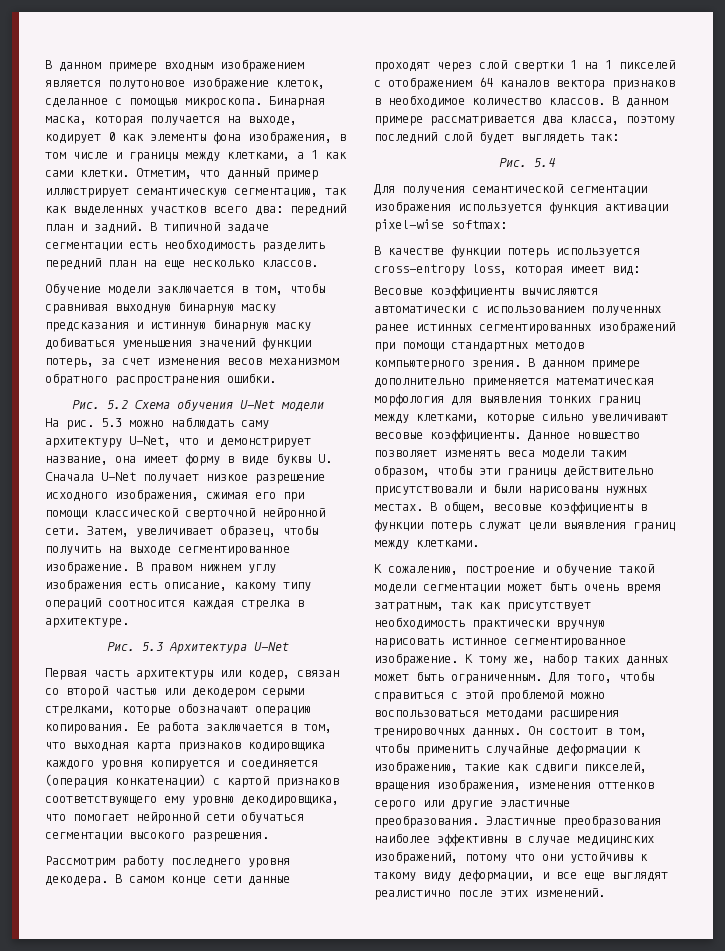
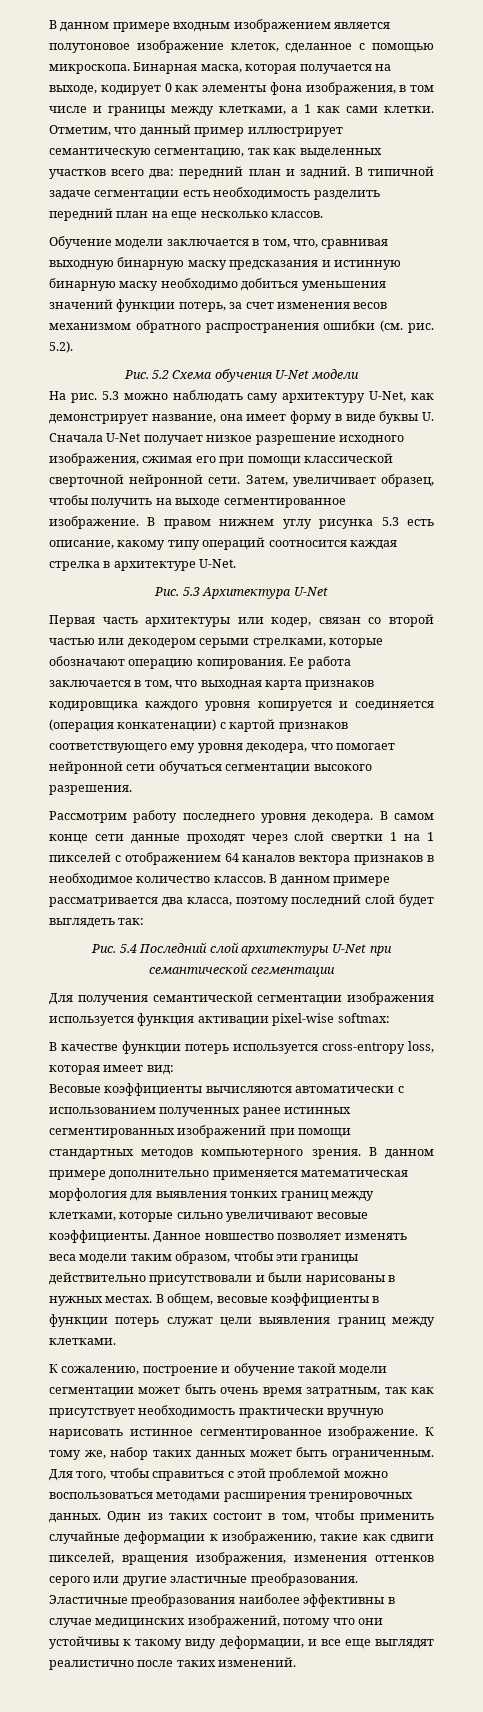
- Обучение модели заключается в том, чтобы сравнивая выходную бинарную маску предсказания и истинную бинарную маску добиваться уменьшения значений функции потерь, за счет изменения весов механизмом обратного распространения ошибки.
+ Обучение модели заключается в том, что, сравнивая выходную бинарную маску предсказания и истинную бинарную маску необходимо добиться уменьшения значений функции потерь, за счет изменения весов механизмом обратного распространения ошибки (см. рис. 5.2).
- 5.3 можно наблюдать саму архитектуру U-Net, что и демонстрирует название, она имеет форму в виде буквы U. Сначала U-Net получает низкое разрешение исходного изображения, сжимая его при помощи классической сверточной нейронной сети.
+ 5.3 можно наблюдать саму архитектуру U-Net, как демонстрирует название, она имеет форму в виде буквы U. Сначала U-Net получает низкое разрешение исходного изображения, сжимая его при помощи классической сверточной нейронной сети.
- В правом нижнем углу изображения есть описание, какому типу операций соотносится каждая стрелка в архитектуре.
+ В правом нижнем углу рисунка 5.3 есть описание, какому типу операций соотносится каждая стрелка в архитектуре U-Net.
- Ее работа заключается в том, что выходная карта признаков кодировщика каждого уровня копируется и соединяется (операция конкатенации) с картой признаков соответствующего ему уровню декодировщика, что помогает нейронной сети обучаться сегментации высокого разрешения.
+ Ее работа заключается в том, что выходная карта признаков кодировщика каждого уровня копируется и соединяется (операция конкатенации) с картой признаков соответствующего ему уровня декодера, что помогает нейронной сети обучаться сегментации высокого разрешения.
- Рис. 5.4
+ Рис. 5.4 Последний слой архитектуры U-Net при семантической сегментации
- Данное новшество позволяет изменять веса модели таким образом, чтобы эти границы действительно присутствовали и были нарисованы нужных местах.
+ Данное новшество позволяет изменять веса модели таким образом, чтобы эти границы действительно присутствовали и были нарисованы в нужных местах.
- Он состоит в том, чтобы применить случайные деформации к изображению, такие как сдвиги пикселей, вращения изображения, изменения оттенков серого или другие эластичные преобразования.
+ Один из таких состоит в том, чтобы применить случайные деформации к изображению, такие как сдвиги пикселей, вращения изображения, изменения оттенков серого или другие эластичные преобразования.
- Эластичные преобразования наиболее эффективны в случае медицинских изображений, потому что они устойчивы к такому виду деформации, и все еще выглядят реалистично после этих изменений.
+ Эластичные преобразования наиболее эффективны в случае медицинских изображений, потому что они устойчивы к такому виду деформации, и все еще выглядят реалистично после таких изменений.

